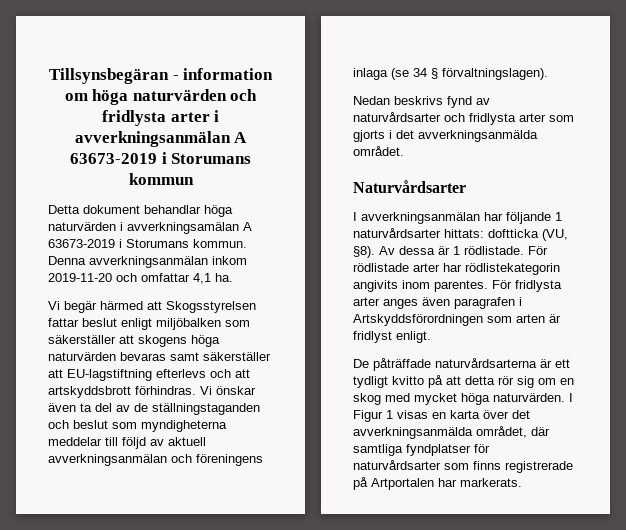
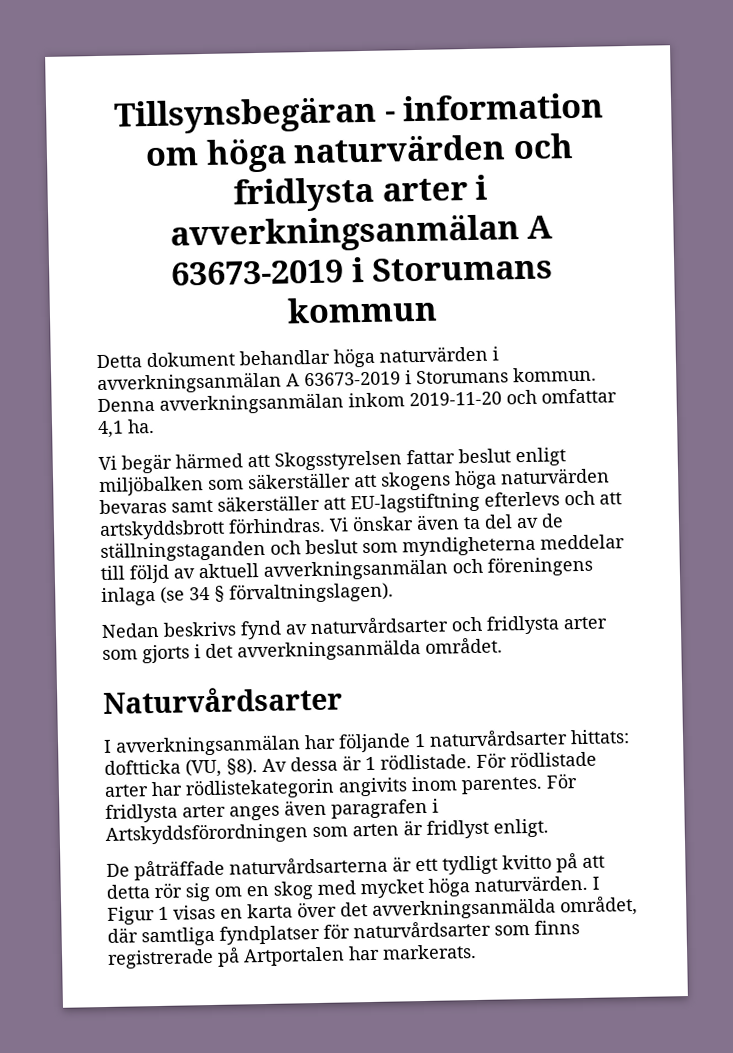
- Detta dokument behandlar höga naturvärden i avverkningsamälan A 63673-2019 i Storumans kommun.
+ Detta dokument behandlar höga naturvärden i avverkningsanmälan A 63673-2019 i Storumans kommun.

